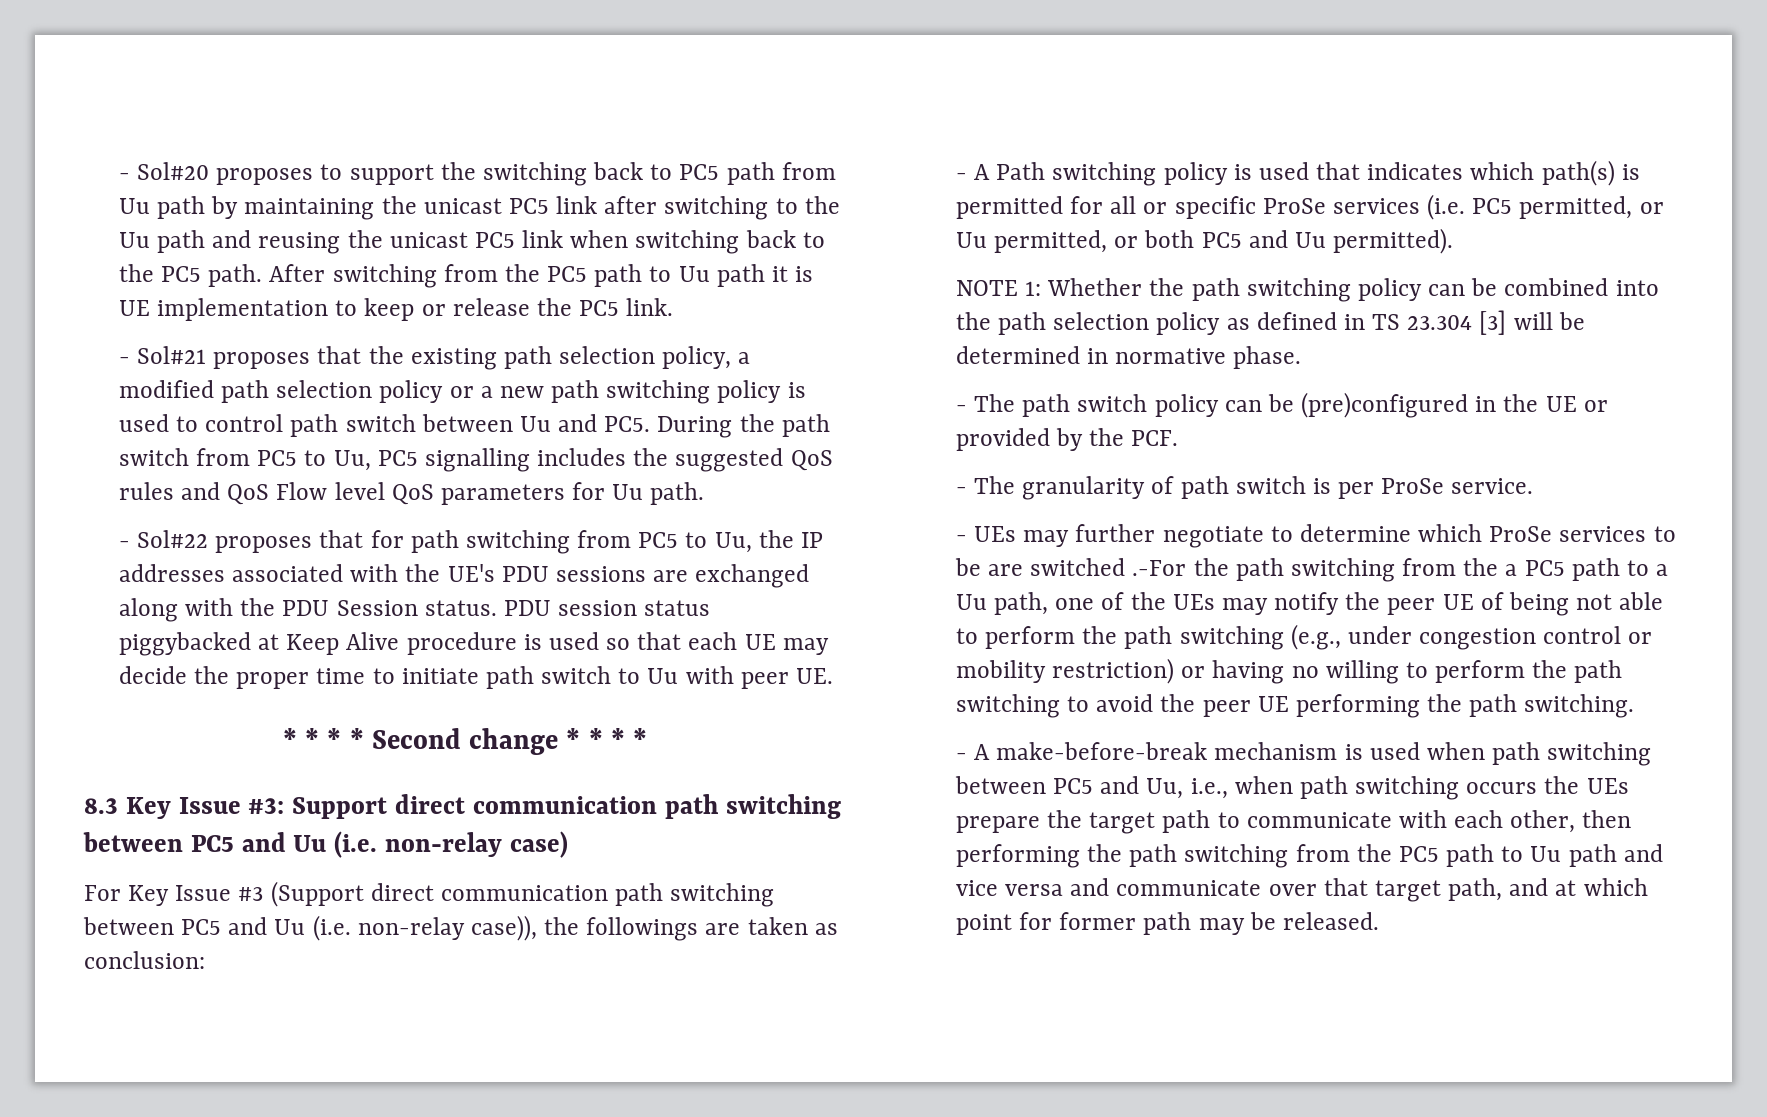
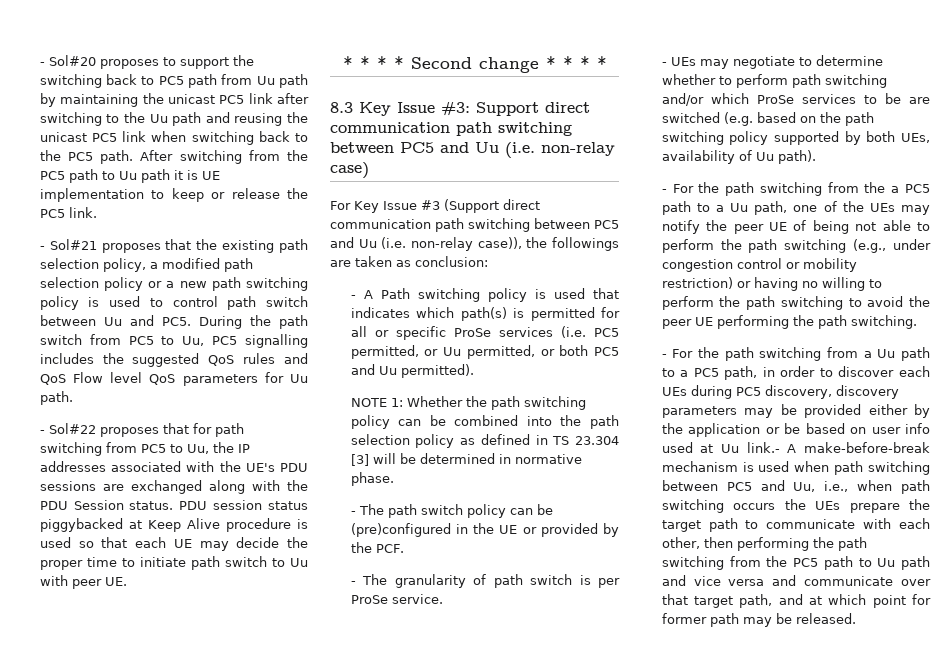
- - UEs may further negotiate to determine which ProSe services to be are switched .-For the path switching from the a PC5 path to a Uu path, one of the UEs may notify the peer UE of being not able to perform the path switching (e.g., under congestion control or mobility restriction) or having no willing to perform the path switching to avoid the peer UE performing the path switching.
+ - UEs may negotiate to determine whether to perform path switching and/or which ProSe services to be are switched (e.g. based on the path switching policy supported by both UEs, availability of Uu path).
+ - For the path switching from the a PC5 path to a Uu path, one of the UEs may notify the peer UE of being not able to perform the path switching (e.g., under congestion control or mobility restriction) or having no willing to perform the path switching to avoid the peer UE performing the path switching.
- - A make-before-break mechanism is used when path switching between PC5 and Uu, i.e., when path switching occurs the UEs prepare the target path to communicate with each other, then performing the path switching from the PC5 path to Uu path and vice versa and communicate over that target path, and at which point for former path may be released.
+ - For the path switching from a Uu path to a PC5 path, in order to discover each UEs during PC5 discovery, discovery parameters may be provided either by the application or be based on user info used at Uu link.- A make-before-break mechanism is used when path switching between PC5 and Uu, i.e., when path switching occurs the UEs prepare the target path to communicate with each other, then performing the path switching from the PC5 path to Uu path and vice versa and communicate over that target path, and at which point for former path may be released.

